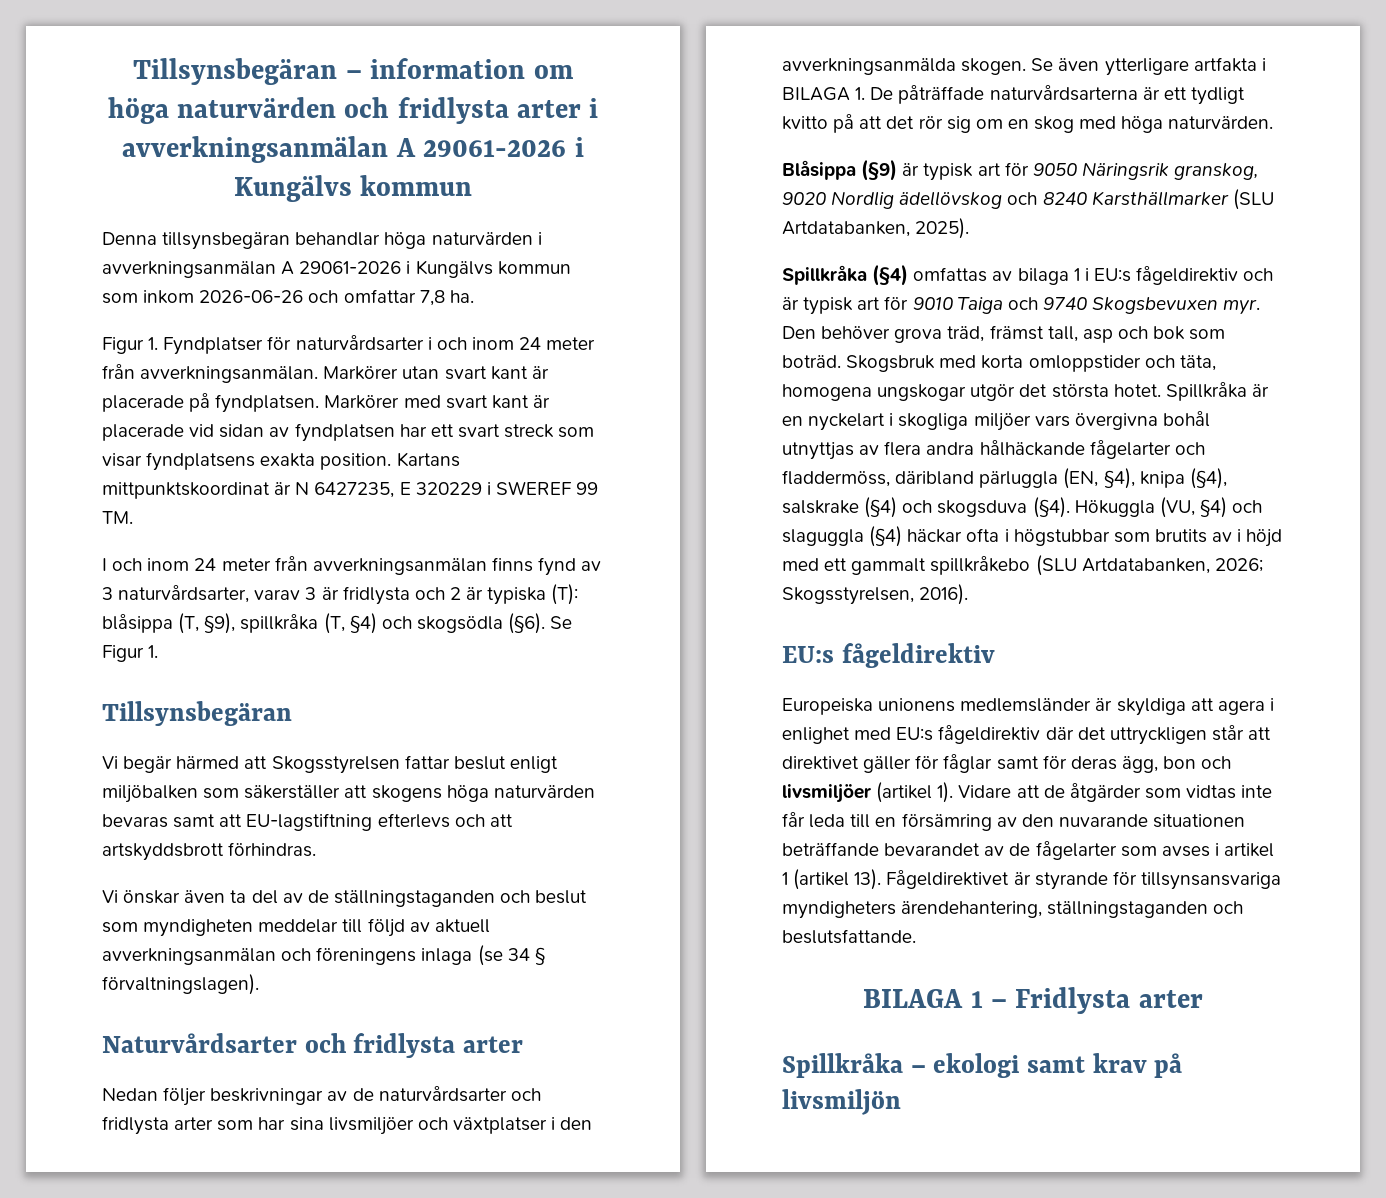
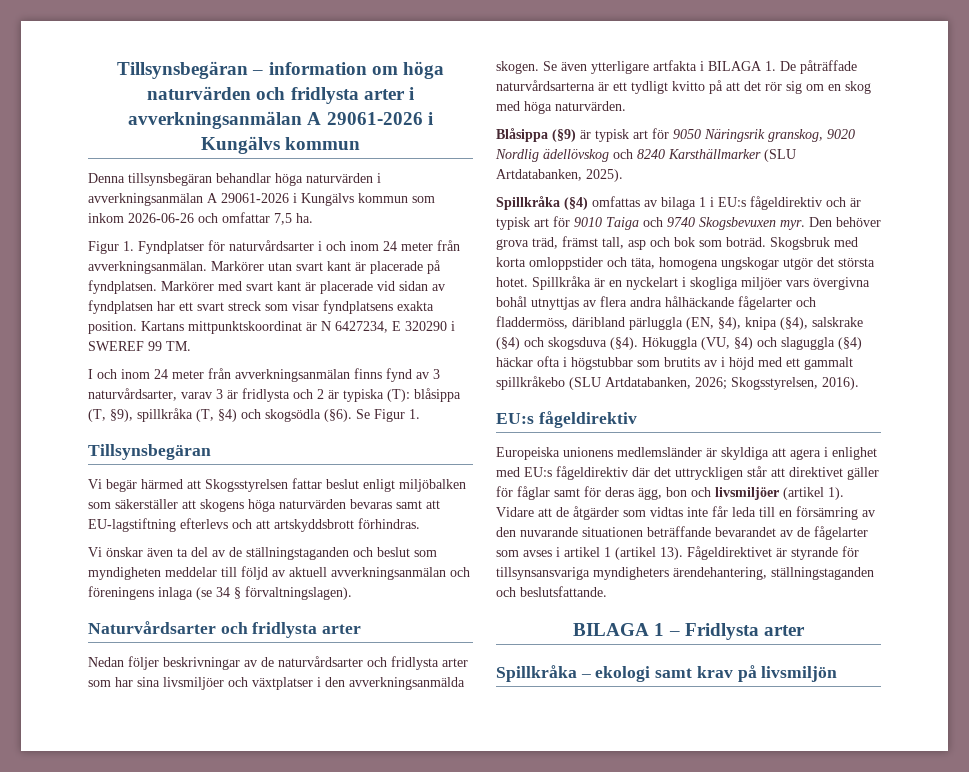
- Denna tillsynsbegäran behandlar höga naturvärden i avverkningsanmälan A 29061-2026 i Kungälvs kommun som inkom 2026-06-26 och omfattar 7,8 ha.
+ Denna tillsynsbegäran behandlar höga naturvärden i avverkningsanmälan A 29061-2026 i Kungälvs kommun som inkom 2026-06-26 och omfattar 7,5 ha.
- Kartans mittpunktskoordinat är N 6427235, E 320229 i SWEREF 99 TM.
+ Kartans mittpunktskoordinat är N 6427234, E 320290 i SWEREF 99 TM.

